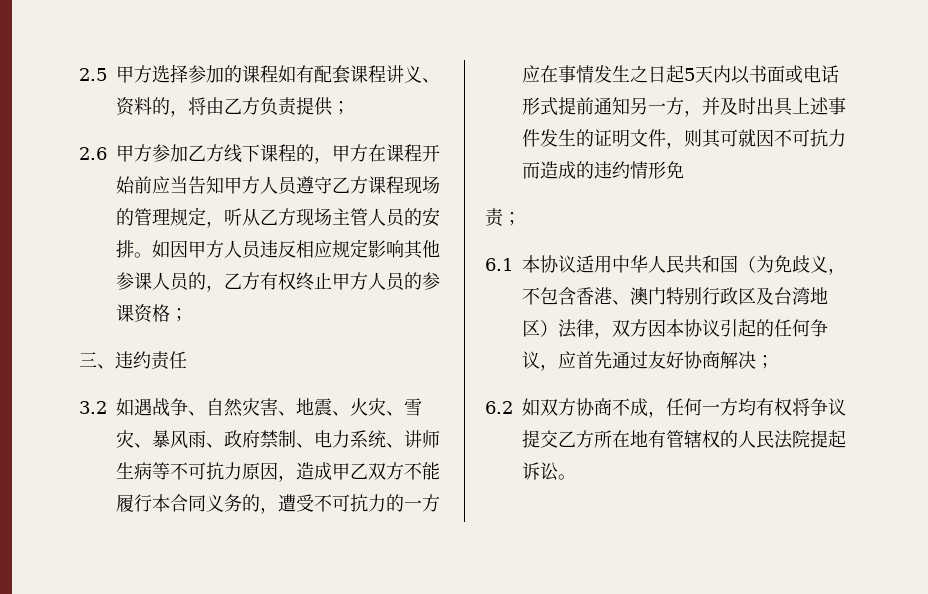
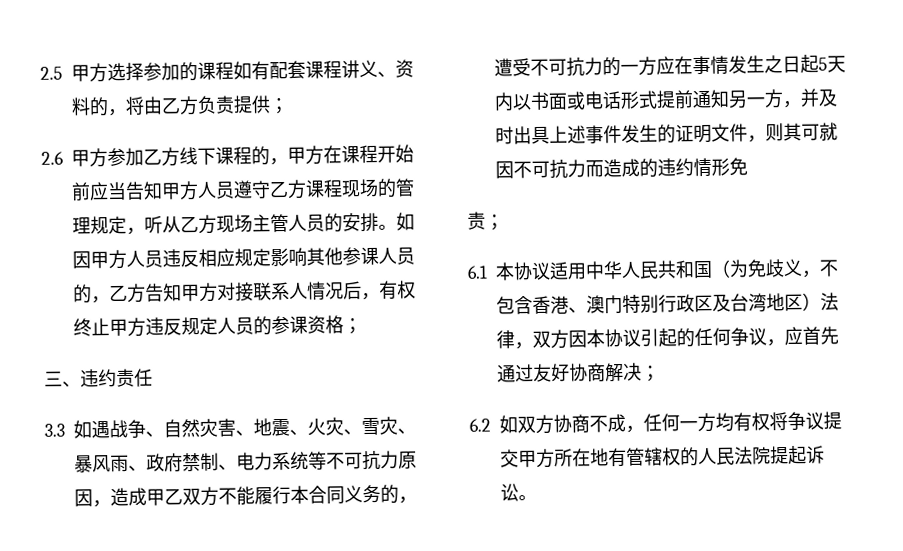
- 如因甲方人员违反相应规定影响其他参课人员的，乙方有权终止甲方人员的参课资格；
+ 如因甲方人员违反相应规定影响其他参课人员的，乙方告知甲方对接联系人情况后，有权终止甲方违反规定人员的参课资格；
- 3.2如遇战争、自然灾害、地震、火灾、雪灾、暴风雨、政府禁制、电力系统、讲师生病等不可抗力原因，造成甲乙双方不能履行本合同义务的，遭受不可抗力的一方应在事情发生之日起5天内以书面或电话形式提前通知另一方，并及时出具上述事件发生的证明文件，则其可就因不可抗力而造成的违约情形免
+ 3.3如遇战争、自然灾害、地震、火灾、雪灾、暴风雨、政府禁制、电力系统等不可抗力原因，造成甲乙双方不能履行本合同义务的，遭受不可抗力的一方应在事情发生之日起5天内以书面或电话形式提前通知另一方，并及时出具上述事件发生的证明文件，则其可就因不可抗力而造成的违约情形免
- 6.2如双方协商不成，任何一方均有权将争议提交乙方所在地有管辖权的人民法院提起诉讼。
+ 6.2如双方协商不成，任何一方均有权将争议提交甲方所在地有管辖权的人民法院提起诉讼。

